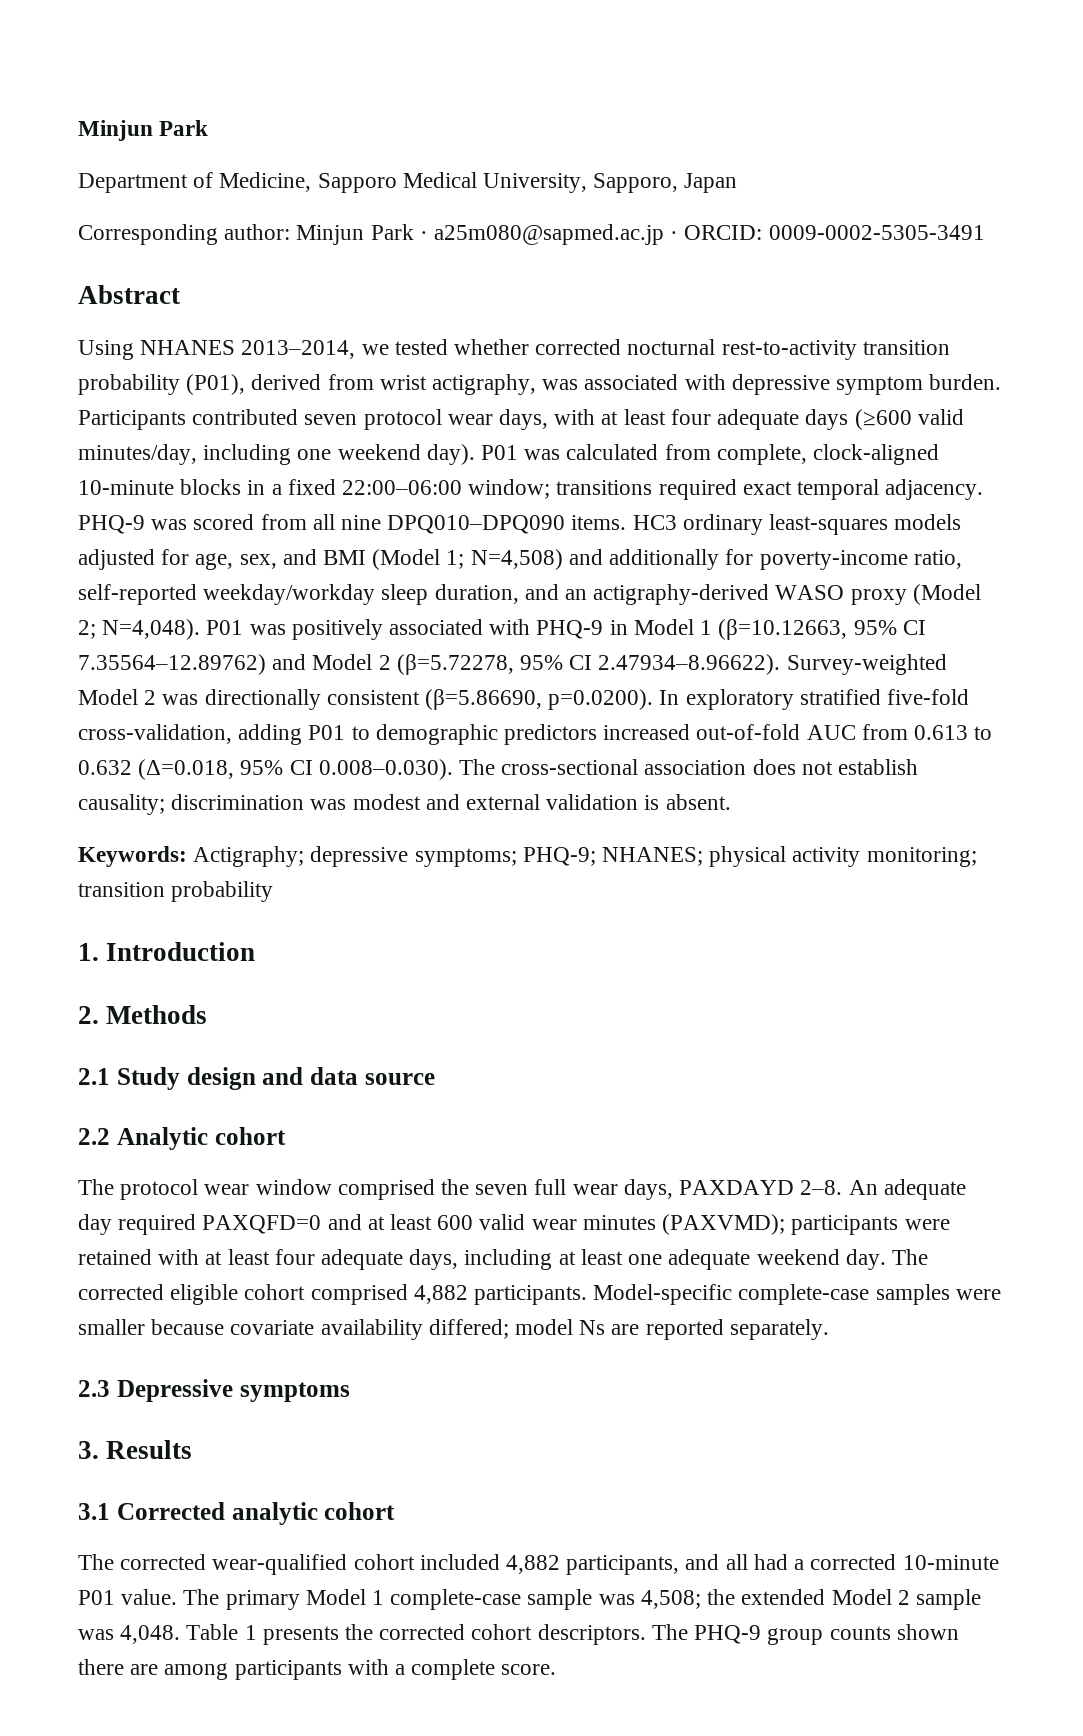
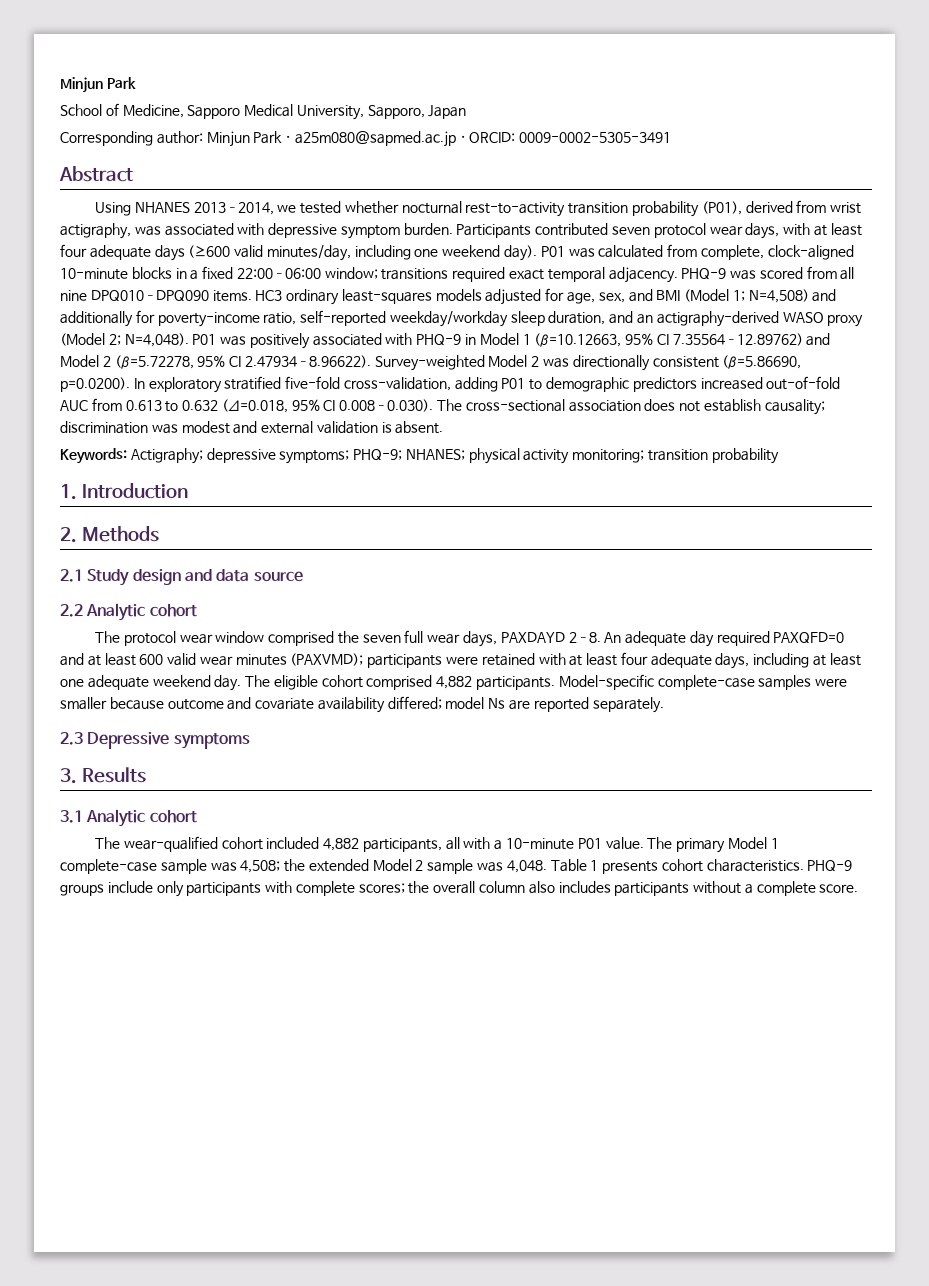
- Department of Medicine, Sapporo Medical University, Sapporo, Japan
+ School of Medicine, Sapporo Medical University, Sapporo, Japan
- Using NHANES 2013–2014, we tested whether corrected nocturnal rest-to-activity transition probability (P01), derived from wrist actigraphy, was associated with depressive symptom burden.
+ Using NHANES 2013–2014, we tested whether nocturnal rest-to-activity transition probability (P01), derived from wrist actigraphy, was associated with depressive symptom burden.
- The corrected eligible cohort comprised 4,882 participants.
+ The eligible cohort comprised 4,882 participants.
- Model-specific complete-case samples were smaller because covariate availability differed; model Ns are reported separately.
+ Model-specific complete-case samples were smaller because outcome and covariate availability differed; model Ns are reported separately.
- 3.1 Corrected analytic cohort
- The corrected wear-qualified cohort included 4,882 participants, and all had a corrected 10-minute P01 value.
+ 3.1 Analytic cohort
+ The wear-qualified cohort included 4,882 participants, all with a 10-minute P01 value.
- Table 1 presents the corrected cohort descriptors. The PHQ-9 group counts shown there are among participants with a complete score.
+ Table 1 presents cohort characteristics. PHQ-9 groups include only participants with complete scores; the overall column also includes participants without a complete score.

